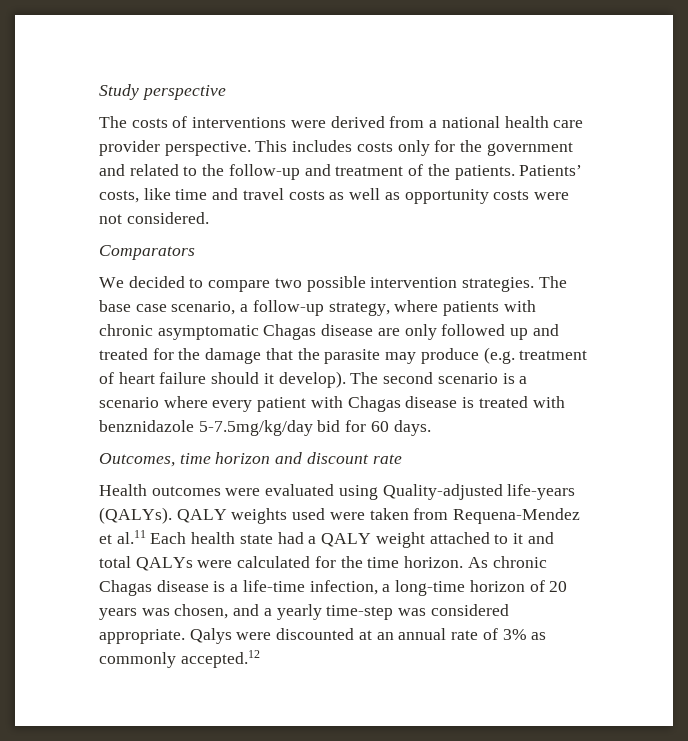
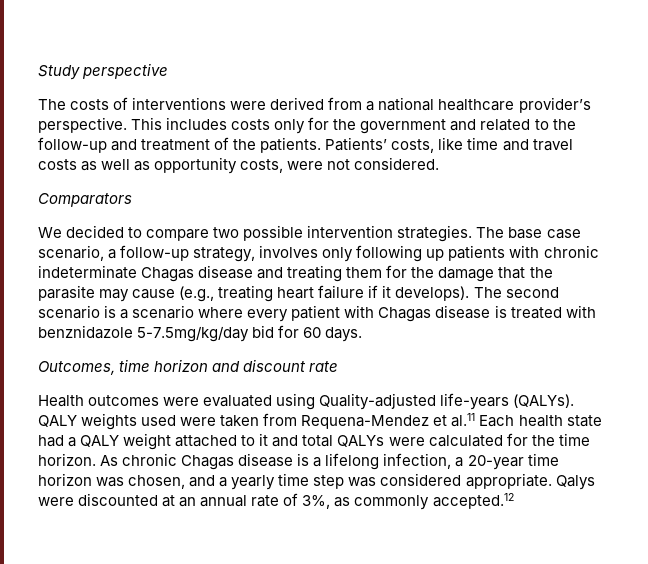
- The costs of interventions were derived from a national health care provider perspective.
+ The costs of interventions were derived from a national healthcare provider’s perspective.
- Patients’ costs, like time and travel costs as well as opportunity costs were not considered.
+ Patients’ costs, like time and travel costs as well as opportunity costs, were not considered.
- The base case scenario, a follow-up strategy, where patients with chronic asymptomatic Chagas disease are only followed up and treated for the damage that the parasite may produce (e.g. treatment of heart failure should it develop).
+ The base case scenario, a follow-up strategy, involves only following up patients with chronic indeterminate Chagas disease and treating them for the damage that the parasite may cause (e.g., treating heart failure if it develops).
- As chronic Chagas disease is a life-time infection, a long-time horizon of 20 years was chosen, and a yearly time-step was considered appropriate.
+ As chronic Chagas disease is a lifelong infection, a 20-year time horizon was chosen, and a yearly time step was considered appropriate.
- Qalys were discounted at an annual rate of 3% as commonly accepted.12
+ Qalys were discounted at an annual rate of 3%, as commonly accepted.12

